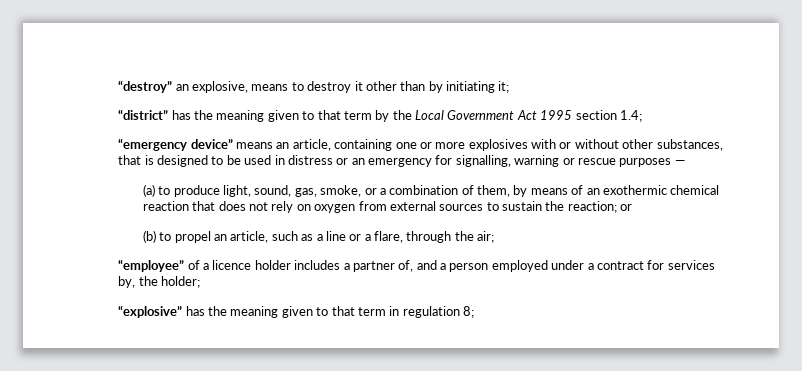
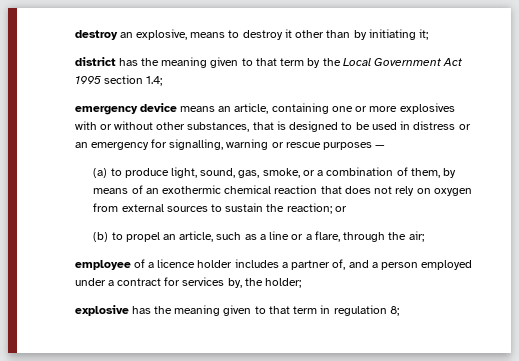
- “destroy” an explosive, means to destroy it other than by initiating it;
+ destroy an explosive, means to destroy it other than by initiating it;
- “district” has the meaning given to that term by the Local Government Act 1995 section 1.4;
+ district has the meaning given to that term by the Local Government Act 1995 section 1.4;
- “emergency device” means an article, containing one or more explosives with or without other substances, that is designed to be used in distress or an emergency for signalling, warning or rescue purposes —
+ emergency device means an article, containing one or more explosives with or without other substances, that is designed to be used in distress or an emergency for signalling, warning or rescue purposes —
- “employee” of a licence holder includes a partner of, and a person employed under a contract for services by, the holder;
+ employee of a licence holder includes a partner of, and a person employed under a contract for services by, the holder;
- “explosive” has the meaning given to that term in regulation 8;
+ explosive has the meaning given to that term in regulation 8;

